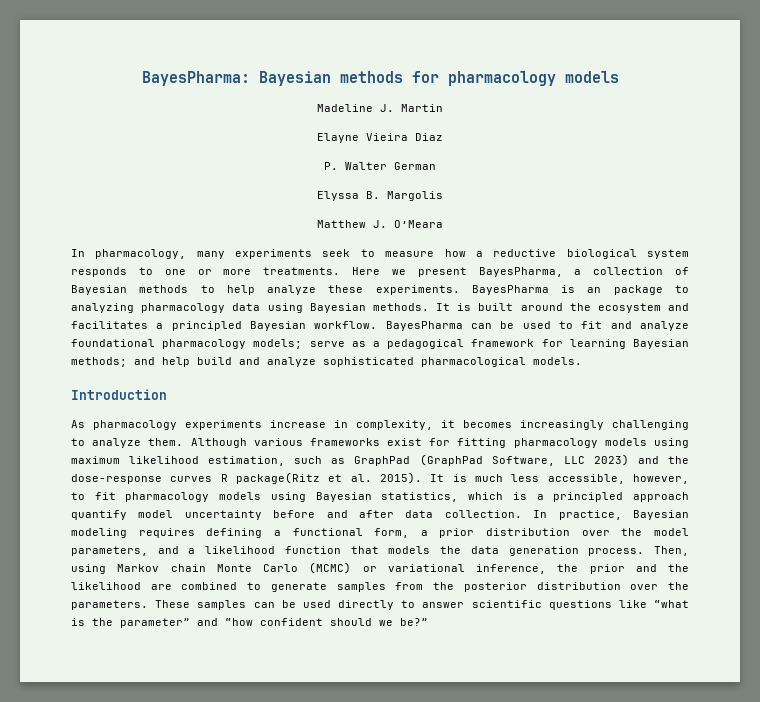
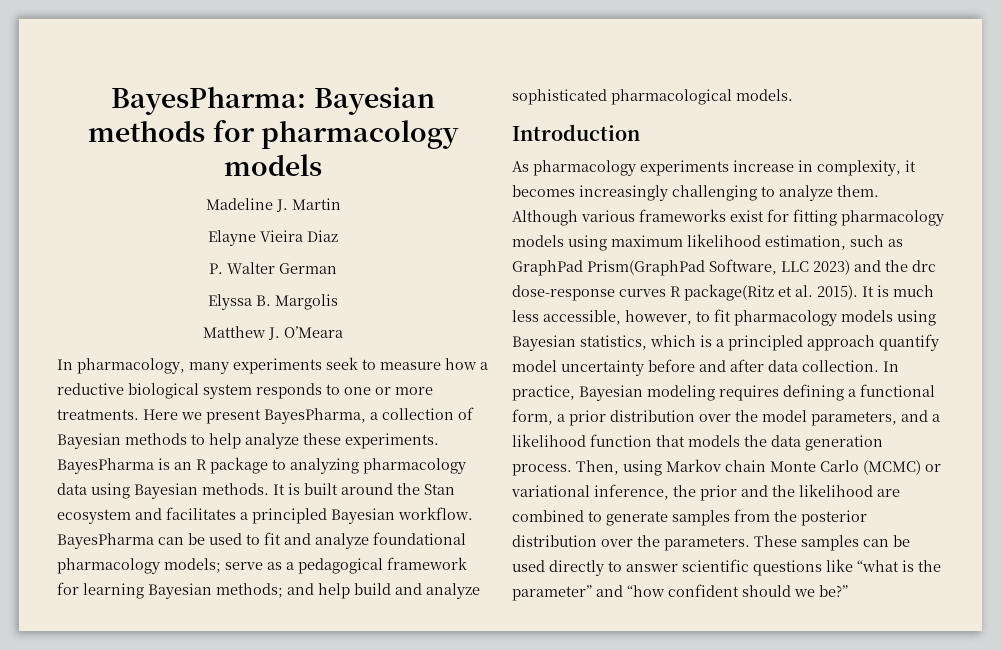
- BayesPharma is an package to analyzing pharmacology data using Bayesian methods.
+ BayesPharma is an R package to analyzing pharmacology data using Bayesian methods.
- It is built around the ecosystem and facilitates a principled Bayesian workflow.
+ It is built around the Stan ecosystem and facilitates a principled Bayesian workflow.
- Although various frameworks exist for fitting pharmacology models using maximum likelihood estimation, such as GraphPad (GraphPad Software, LLC 2023) and the dose-response curves R package(Ritz et al. 2015).
+ Although various frameworks exist for fitting pharmacology models using maximum likelihood estimation, such as GraphPad Prism(GraphPad Software, LLC 2023) and the drc dose-response curves R package(Ritz et al. 2015).

